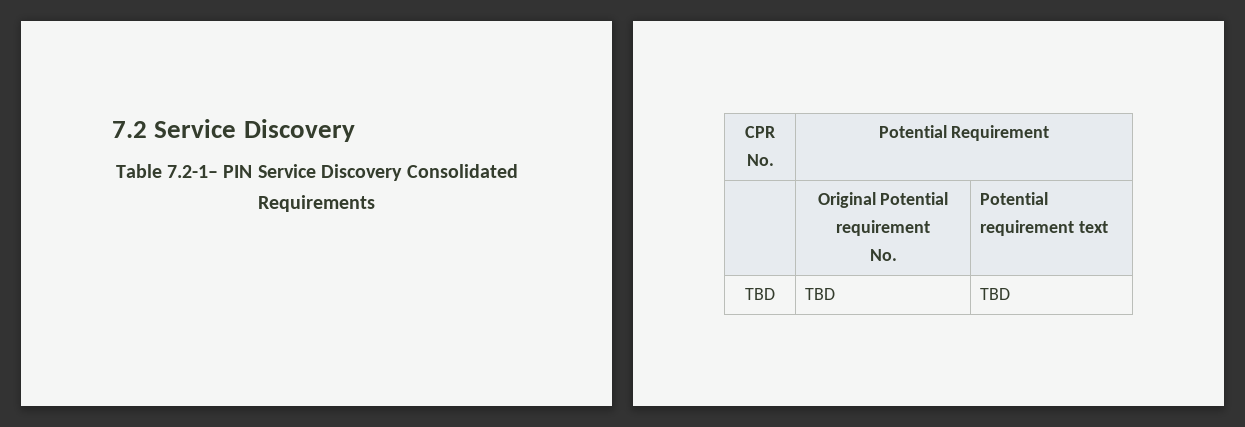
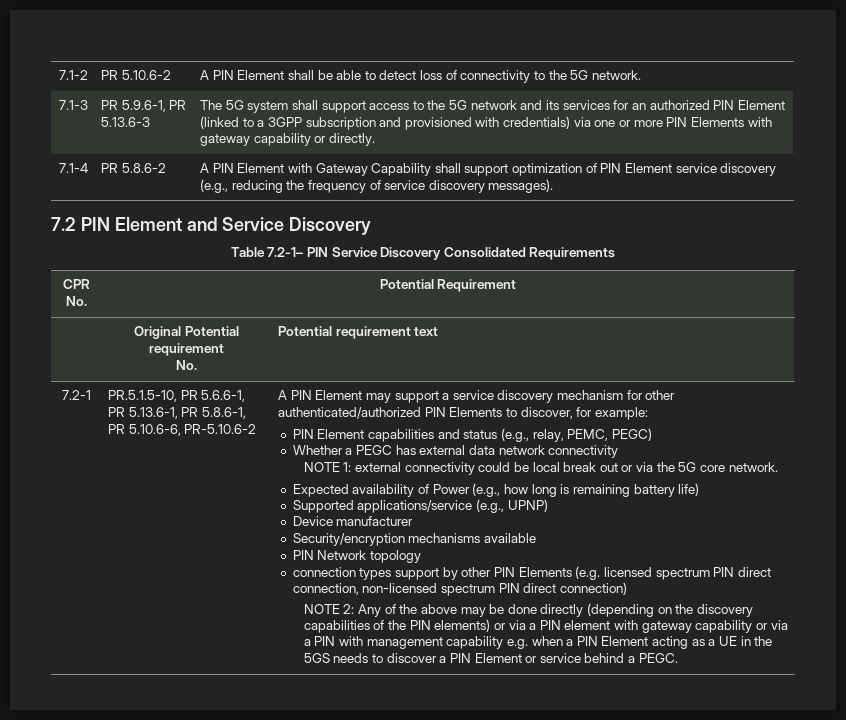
- 7.2 Service Discovery
+ 7.1-2 | PR 5.10.6-2 | A PIN Element shall be able to detect loss of connectivity to the 5G network.
+ 7.1-3 | PR 5.9.6-1, PR 5.13.6-3 | The 5G system shall support access to the 5G network and its services for an authorized PIN Element (linked to a 3GPP subscription and provisioned with credentials) via one or more PIN Elements with gateway capability or directly.
+ 7.1-4 | PR 5.8.6-2 | A PIN Element with Gateway Capability shall support optimization of PIN Element service discovery (e.g., reducing the frequency of service discovery messages).
+ 7.2 PIN Element and Service Discovery
- TBD | TBD | TBD
+ 7.2-1 | PR.5.1.5-10, PR 5.6.6-1, PR 5.13.6-1, PR 5.8.6-1, PR 5.10.6-6, PR-5.10.6-2 | A PIN Element may support a service discovery mechanism for other authenticated/authorized PIN Elements to discover, for example:
+ PIN Element capabilities and status (e.g., relay, PEMC, PEGC)
+ Whether a PEGC has external data network connectivity
+ NOTE 1: external connectivity could be local break out or via the 5G core network.
+ Expected availability of Power (e.g., how long is remaining battery life)
+ Supported applications/service (e.g., UPNP)
+ Device manufacturer
+ Security/encryption mechanisms available
+ PIN Network topology
+ connection types support by other PIN Elements (e.g. licensed spectrum PIN direct connection, non-licensed spectrum PIN direct connection)
+ NOTE 2: Any of the above may be done directly (depending on the discovery capabilities of the PIN elements) or via a PIN element with gateway capability or via a PIN with management capability e.g. when a PIN Element acting as a UE in the 5GS needs to discover a PIN Element or service behind a PEGC.

